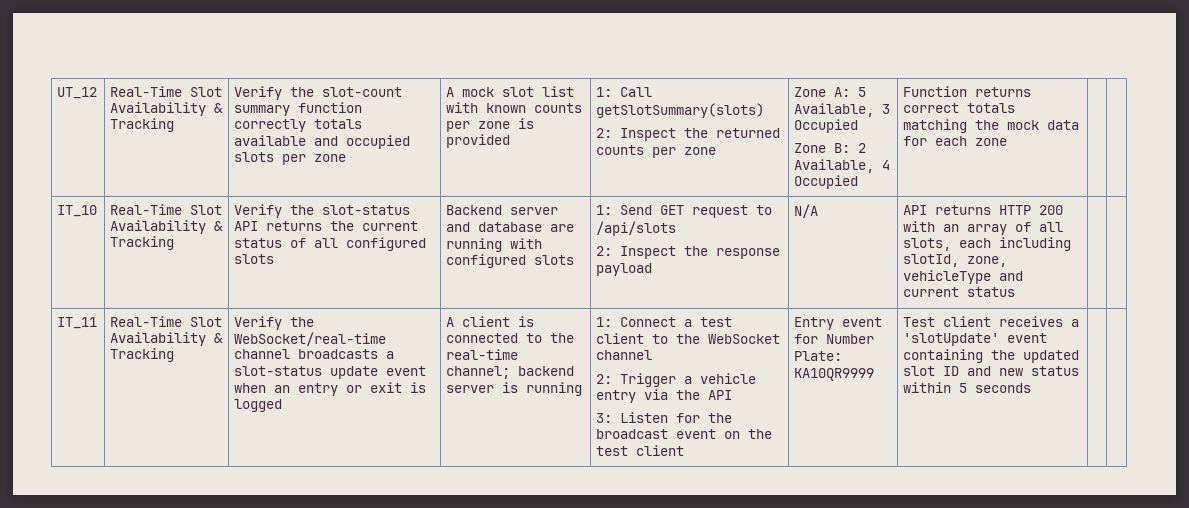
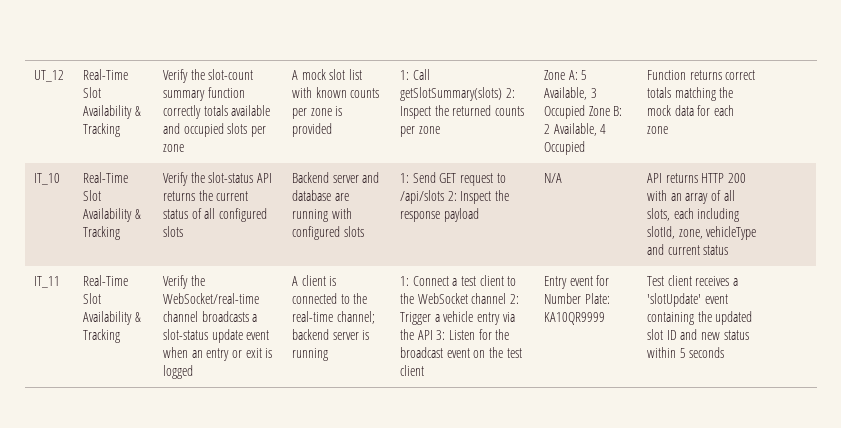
- 1: Call getSlotSummary(slots)
- 2: Inspect the returned counts per zone
+ 1: Call getSlotSummary(slots) 2: Inspect the returned counts per zone
- Zone A: 5 Available, 3 Occupied
- Zone B: 2 Available, 4 Occupied
+ Zone A: 5 Available, 3 Occupied Zone B: 2 Available, 4 Occupied
- 1: Send GET request to /api/slots
- 2: Inspect the response payload
+ 1: Send GET request to /api/slots 2: Inspect the response payload
- 1: Connect a test client to the WebSocket channel
- 2: Trigger a vehicle entry via the API
- 3: Listen for the broadcast event on the test client
+ 1: Connect a test client to the WebSocket channel 2: Trigger a vehicle entry via the API 3: Listen for the broadcast event on the test client

